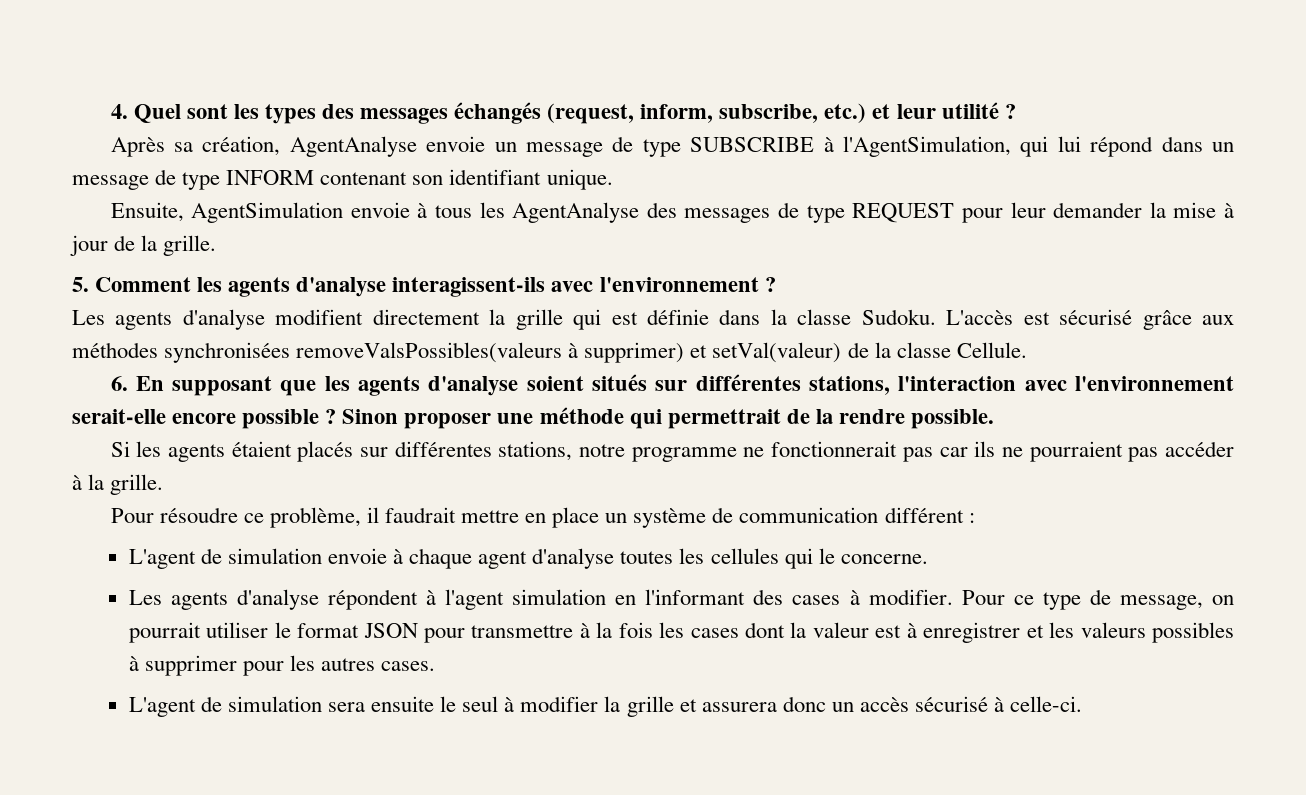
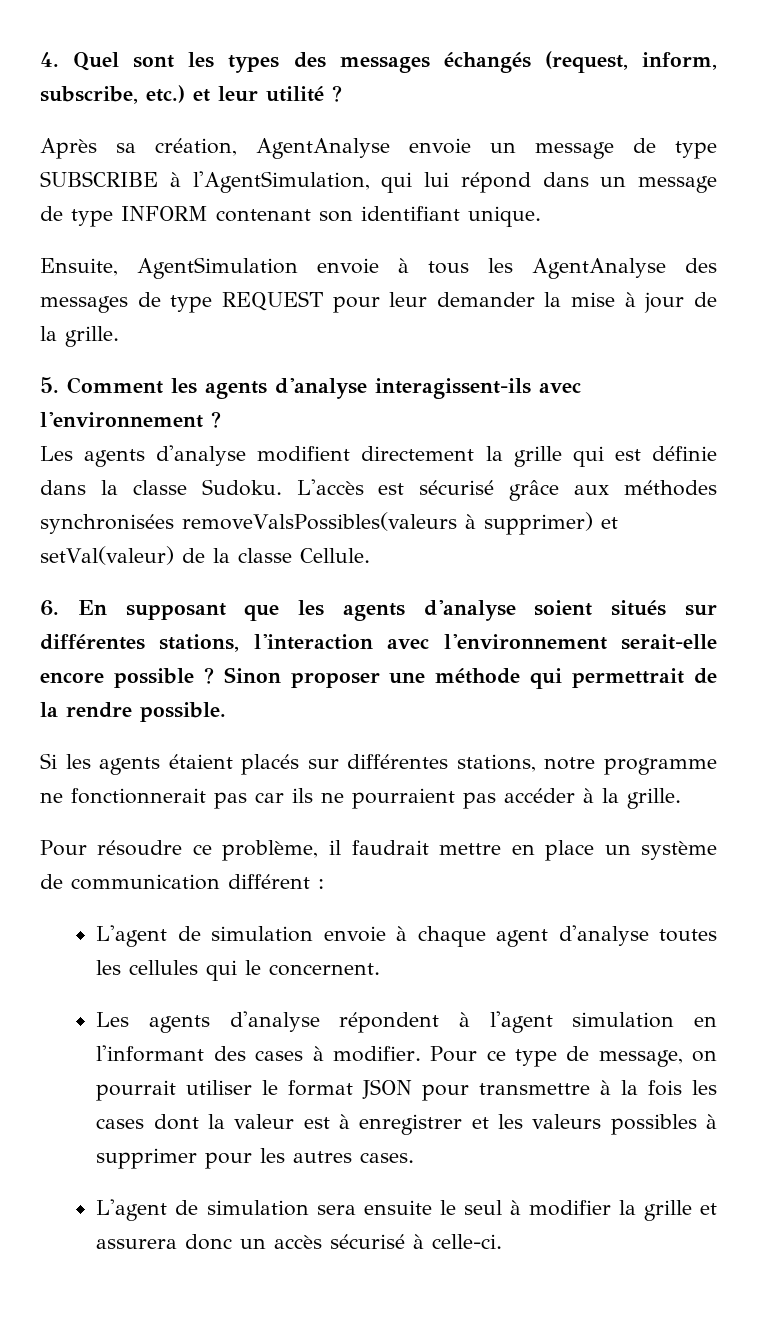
- L'agent de simulation envoie à chaque agent d'analyse toutes les cellules qui le concerne.
+ L'agent de simulation envoie à chaque agent d'analyse toutes les cellules qui le concernent.

